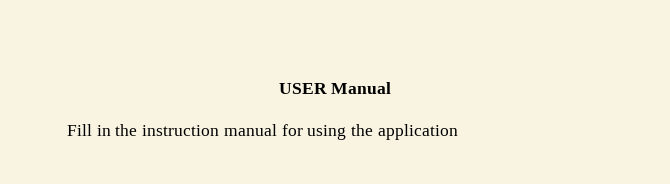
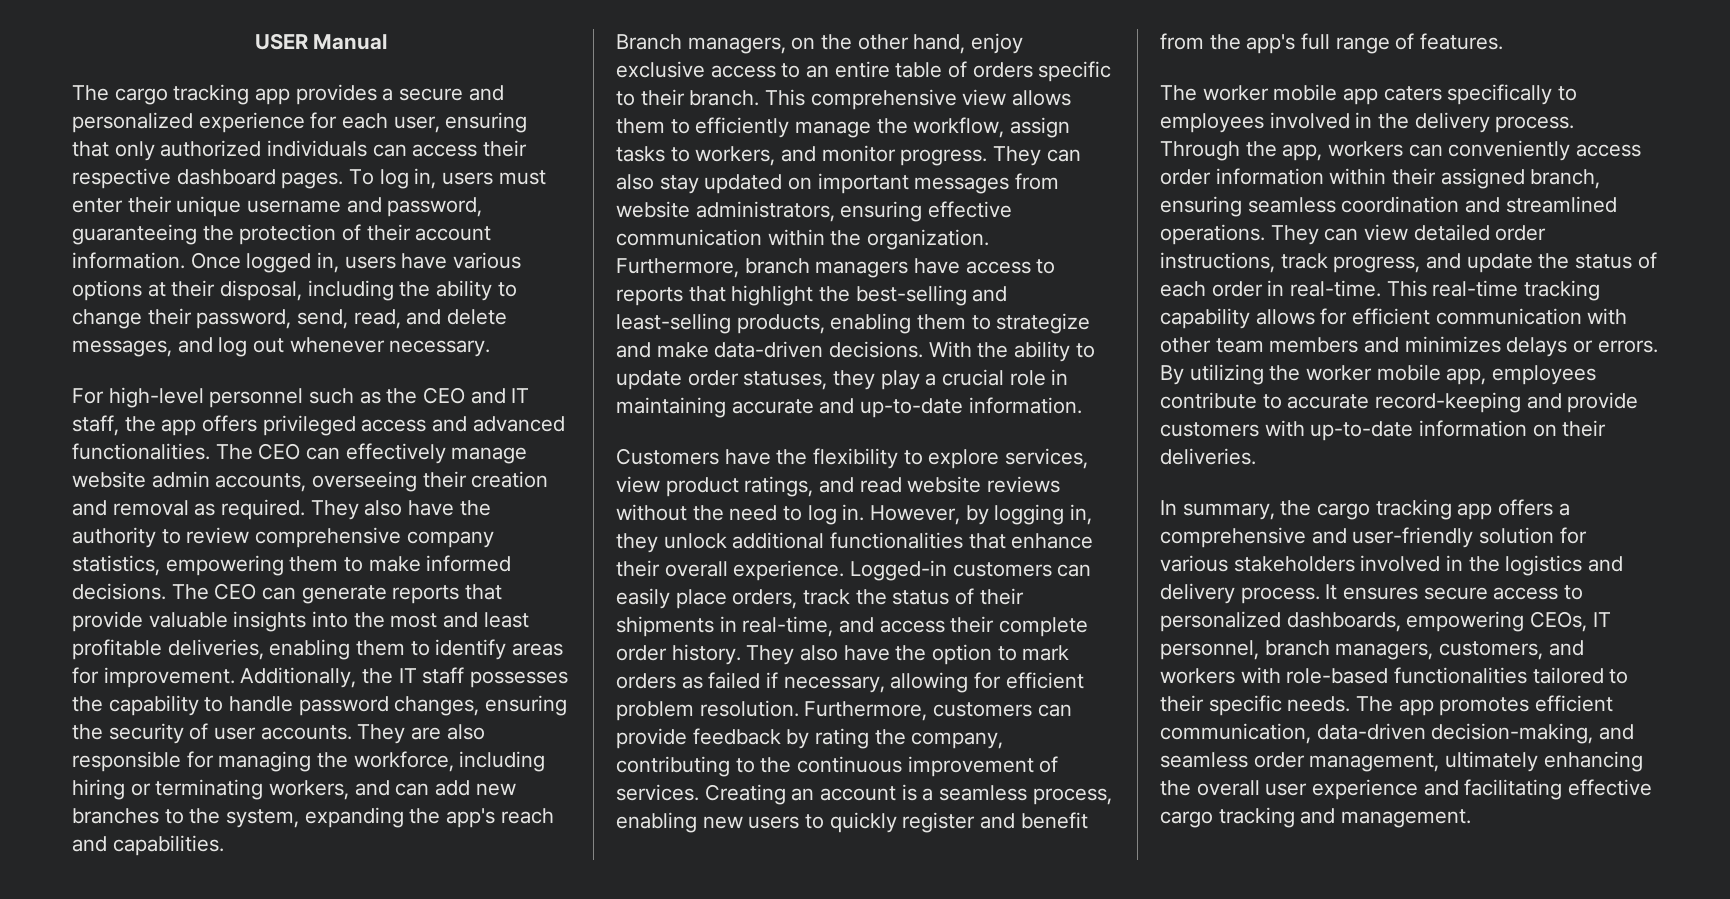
- Fill in the instruction manual for using the application
+ The cargo tracking app provides a secure and personalized experience for each user, ensuring that only authorized individuals can access their respective dashboard pages. To log in, users must enter their unique username and password, guaranteeing the protection of their account information. Once logged in, users have various options at their disposal, including the ability to change their password, send, read, and delete messages, and log out whenever necessary.
+ For high-level personnel such as the CEO and IT staff, the app offers privileged access and advanced functionalities. The CEO can effectively manage website admin accounts, overseeing their creation and removal as required. They also have the authority to review comprehensive company statistics, empowering them to make informed decisions. The CEO can generate reports that provide valuable insights into the most and least profitable deliveries, enabling them to identify areas for improvement. Additionally, the IT staff possesses the capability to handle password changes, ensuring the security of user accounts. They are also responsible for managing the workforce, including hiring or terminating workers, and can add new branches to the system, expanding the app's reach and capabilities.
+ Branch managers, on the other hand, enjoy exclusive access to an entire table of orders specific to their branch. This comprehensive view allows them to efficiently manage the workflow, assign tasks to workers, and monitor progress. They can also stay updated on important messages from website administrators, ensuring effective communication within the organization. Furthermore, branch managers have access to reports that highlight the best-selling and least-selling products, enabling them to strategize and make data-driven decisions. With the ability to update order statuses, they play a crucial role in maintaining accurate and up-to-date information.
+ Customers have the flexibility to explore services, view product ratings, and read website reviews without the need to log in. However, by logging in, they unlock additional functionalities that enhance their overall experience. Logged-in customers can easily place orders, track the status of their shipments in real-time, and access their complete order history. They also have the option to mark orders as failed if necessary, allowing for efficient problem resolution. Furthermore, customers can provide feedback by rating the company, contributing to the continuous improvement of services. Creating an account is a seamless process, enabling new users to quickly register and benefit from the app's full range of features.
+ The worker mobile app caters specifically to employees involved in the delivery process. Through the app, workers can conveniently access order information within their assigned branch, ensuring seamless coordination and streamlined operations. They can view detailed order instructions, track progress, and update the status of each order in real-time. This real-time tracking capability allows for efficient communication with other team members and minimizes delays or errors. By utilizing the worker mobile app, employees contribute to accurate record-keeping and provide customers with up-to-date information on their deliveries.
+ In summary, the cargo tracking app offers a comprehensive and user-friendly solution for various stakeholders involved in the logistics and delivery process. It ensures secure access to personalized dashboards, empowering CEOs, IT personnel, branch managers, customers, and workers with role-based functionalities tailored to their specific needs. The app promotes efficient communication, data-driven decision-making, and seamless order management, ultimately enhancing the overall user experience and facilitating effective cargo tracking and management.

